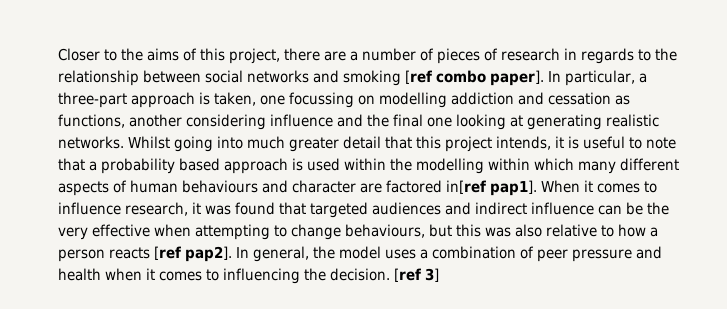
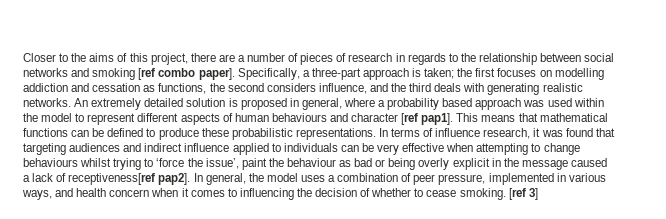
- In particular, a three-part approach is taken, one focussing on modelling addiction and cessation as functions, another considering influence and the final one looking at generating realistic networks. Whilst going into much greater detail that this project intends, it is useful to note that a probability based approach is used within the modelling within which many different aspects of human behaviours and character are factored in[ref pap1]. When it comes to influence research, it was found that targeted audiences and indirect influence can be the very effective when attempting to change behaviours, but this was also relative to how a person reacts [ref pap2].
+ Specifically, a three-part approach is taken; the first focuses on modelling addiction and cessation as functions, the second considers influence, and the third deals with generating realistic networks. An extremely detailed solution is proposed in general, where a probability based approach was used within the model to represent different aspects of human behaviours and character [ref pap1]. This means that mathematical functions can be defined to produce these probabilistic representations. In terms of influence research, it was found that targeting audiences and indirect influence applied to individuals can be very effective when attempting to change behaviours whilst trying to ‘force the issue’, paint the behaviour as bad or being overly explicit in the message caused a lack of receptiveness[ref pap2].
- In general, the model uses a combination of peer pressure and health when it comes to influencing the decision.
+ In general, the model uses a combination of peer pressure, implemented in various ways, and health concern when it comes to influencing the decision of whether to cease smoking.

